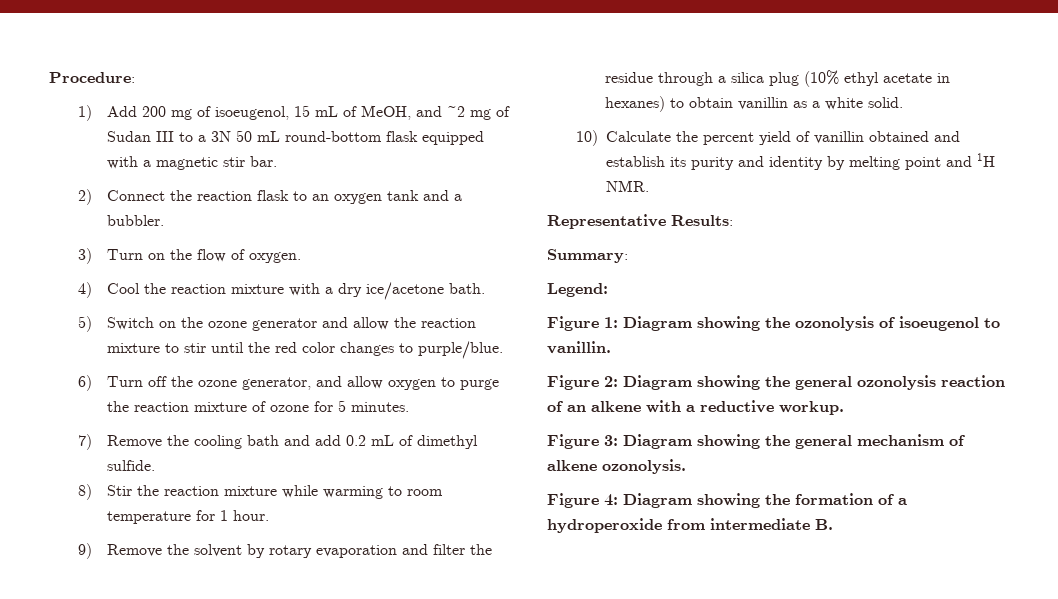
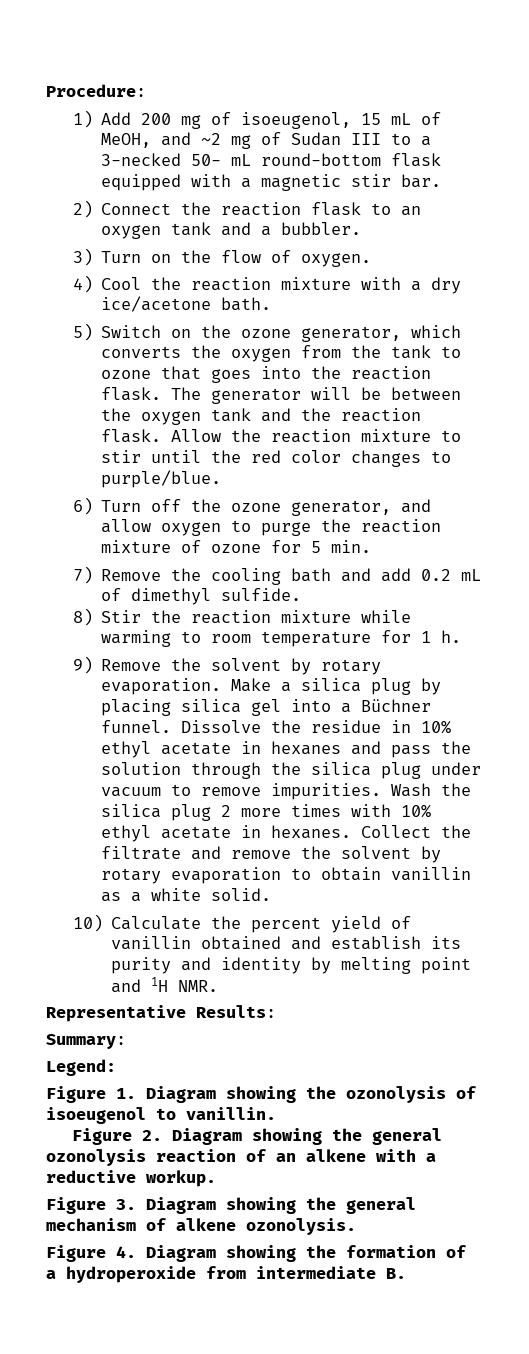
- 1) Add 200 mg of isoeugenol, 15 mL of MeOH, and ~2 mg of Sudan III to a 3N 50 mL round-bottom flask equipped with a magnetic stir bar.
+ 1) Add 200 mg of isoeugenol, 15 mL of MeOH, and ~2 mg of Sudan III to a 3-necked 50- mL round-bottom flask equipped with a magnetic stir bar.
- 5) Switch on the ozone generator and allow the reaction mixture to stir until the red color changes to purple/blue.
+ 5) Switch on the ozone generator, which converts the oxygen from the tank to ozone that goes into the reaction flask. The generator will be between the oxygen tank and the reaction flask. Allow the reaction mixture to stir until the red color changes to purple/blue.
- 6) Turn off the ozone generator, and allow oxygen to purge the reaction mixture of ozone for 5 minutes.
+ 6) Turn off the ozone generator, and allow oxygen to purge the reaction mixture of ozone for 5 min.
- 8) Stir the reaction mixture while warming to room temperature for 1 hour.
+ 8) Stir the reaction mixture while warming to room temperature for 1 h.
- 9) Remove the solvent by rotary evaporation and filter the residue through a silica plug (10% ethyl acetate in hexanes) to obtain vanillin as a white solid.
+ 9) Remove the solvent by rotary evaporation. Make a silica plug by placing silica gel into a Büchner funnel. Dissolve the residue in 10% ethyl acetate in hexanes and pass the solution through the silica plug under vacuum to remove impurities. Wash the silica plug 2 more times with 10% ethyl acetate in hexanes. Collect the filtrate and remove the solvent by rotary evaporation to obtain vanillin as a white solid.
- Figure 1: Diagram showing the ozonolysis of isoeugenol to vanillin.
+ Figure 1. Diagram showing the ozonolysis of isoeugenol to vanillin.
- Figure 2: Diagram showing the general ozonolysis reaction of an alkene with a reductive workup.
+ Figure 2. Diagram showing the general ozonolysis reaction of an alkene with a reductive workup.
- Figure 3: Diagram showing the general mechanism of alkene ozonolysis.
+ Figure 3. Diagram showing the general mechanism of alkene ozonolysis.
- Figure 4: Diagram showing the formation of a hydroperoxide from intermediate B.
+ Figure 4. Diagram showing the formation of a hydroperoxide from intermediate B.

